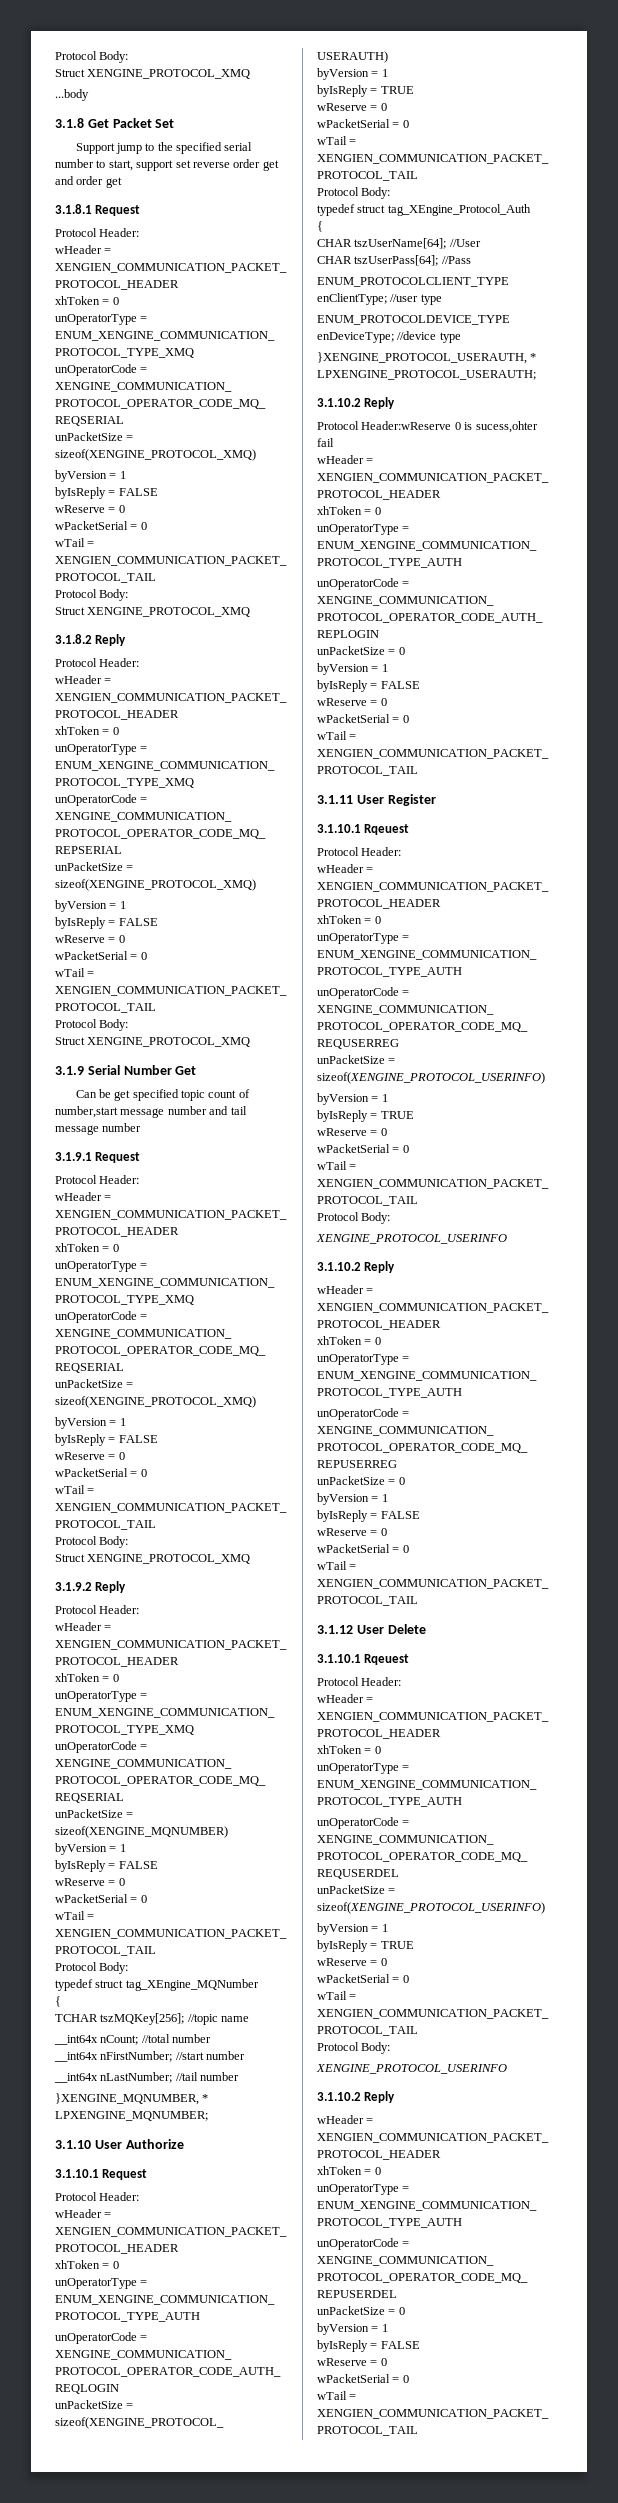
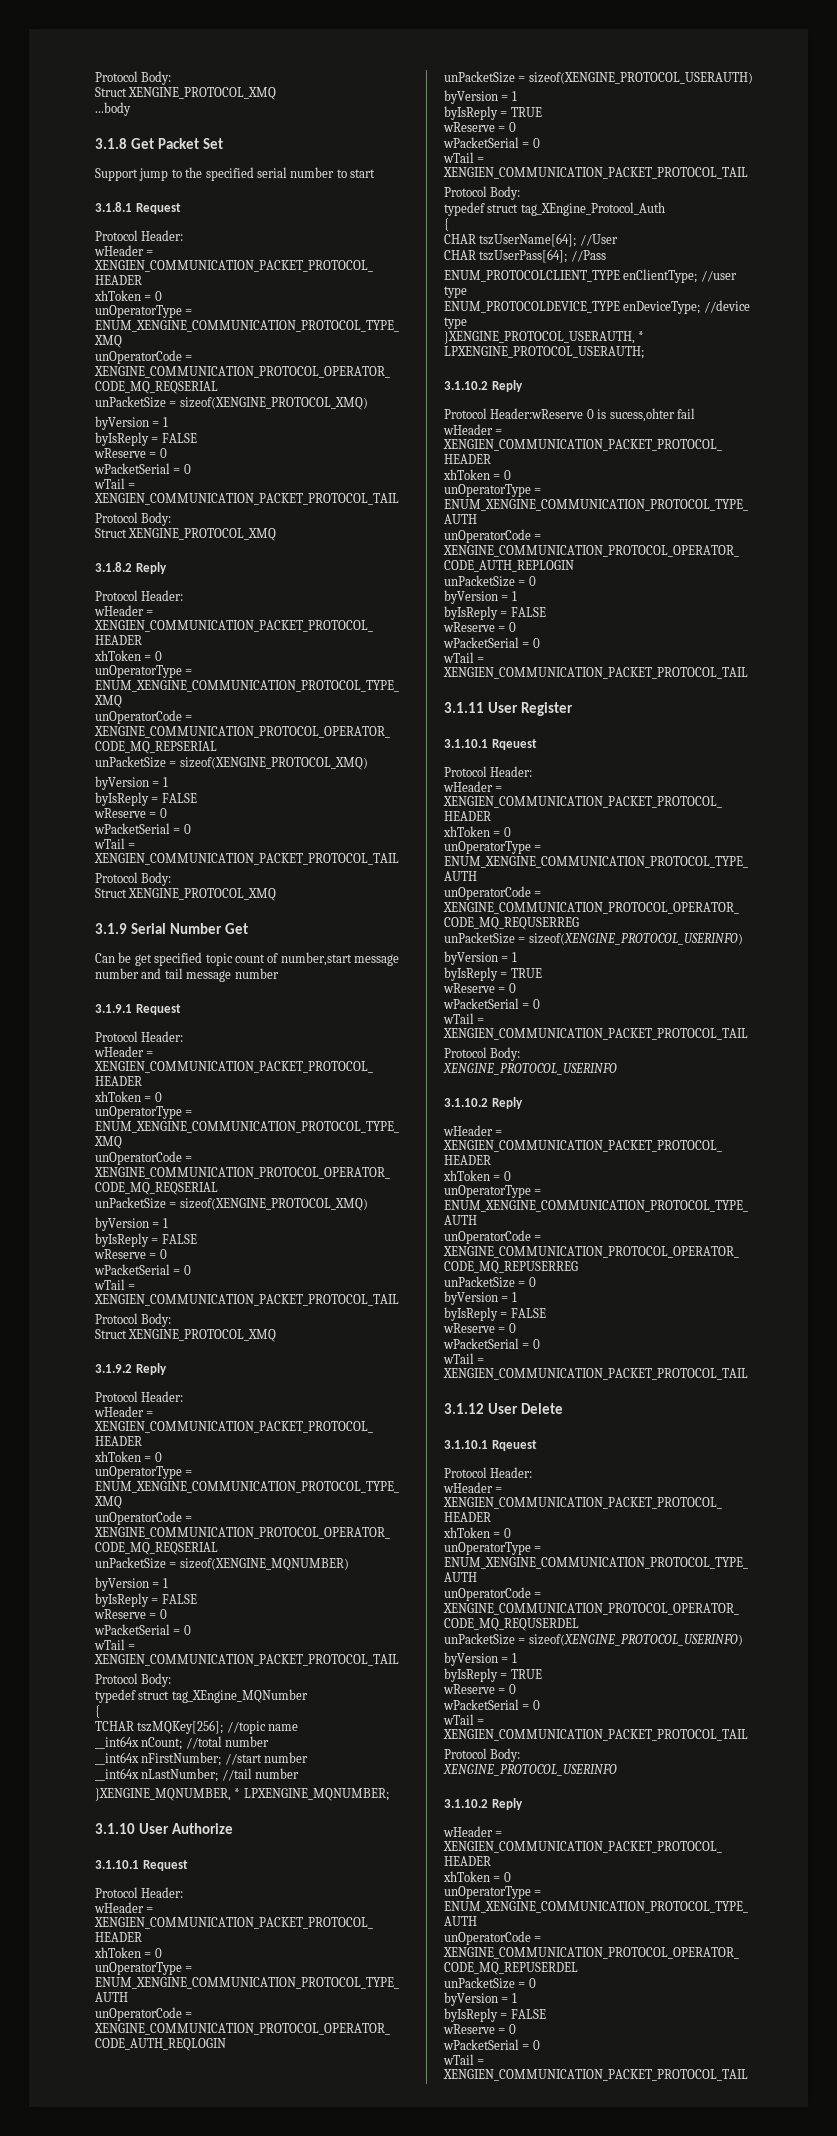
- Support jump to the specified serial number to start, support set reverse order get and order get
+ Support jump to the specified serial number to start

